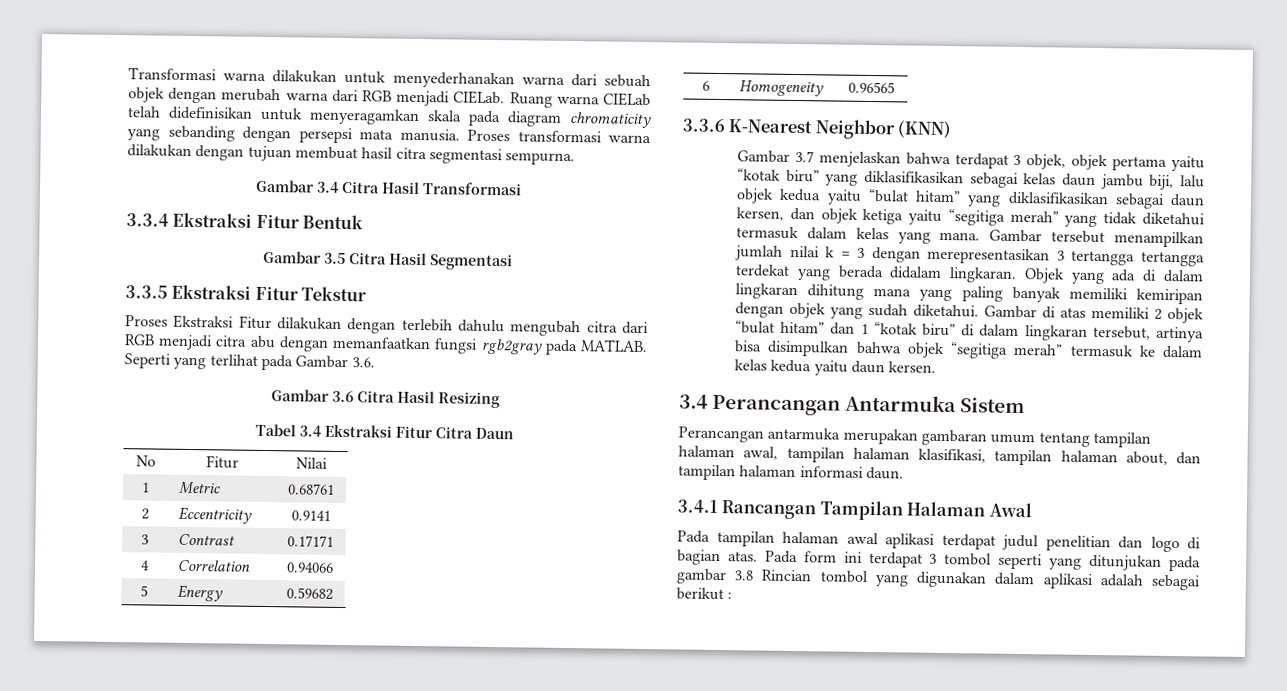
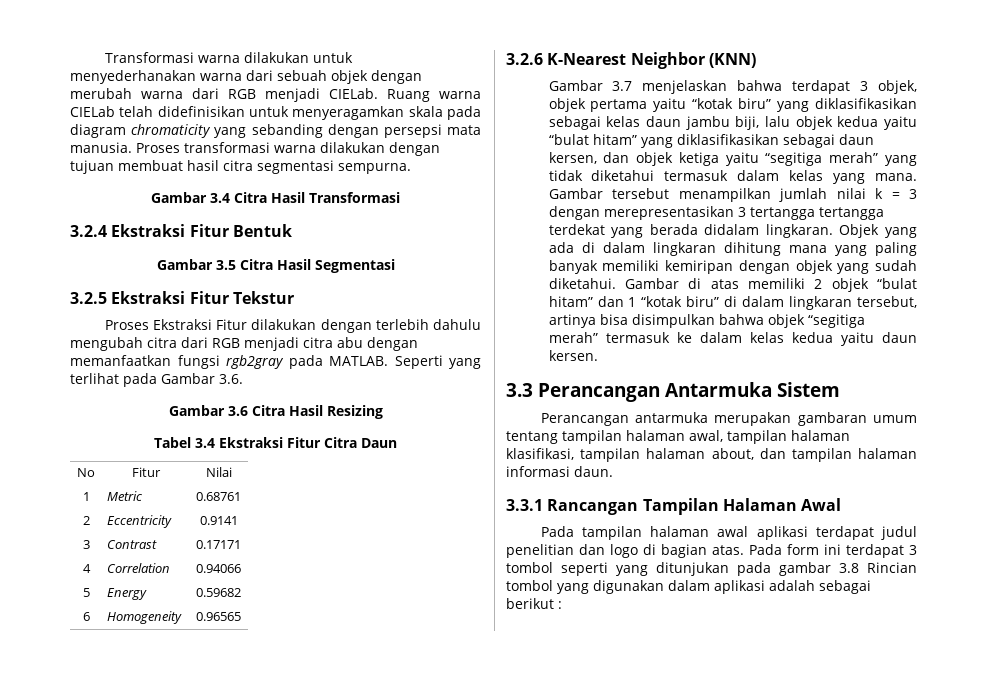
- 3.3.4 Ekstraksi Fitur Bentuk
+ 3.2.4 Ekstraksi Fitur Bentuk
- 3.3.5 Ekstraksi Fitur Tekstur
+ 3.2.5 Ekstraksi Fitur Tekstur
- 3.3.6 K-Nearest Neighbor (KNN)
+ 3.2.6 K-Nearest Neighbor (KNN)
- 3.4 Perancangan Antarmuka Sistem
+ 3.3 Perancangan Antarmuka Sistem
- 3.4.1 Rancangan Tampilan Halaman Awal
+ 3.3.1 Rancangan Tampilan Halaman Awal

